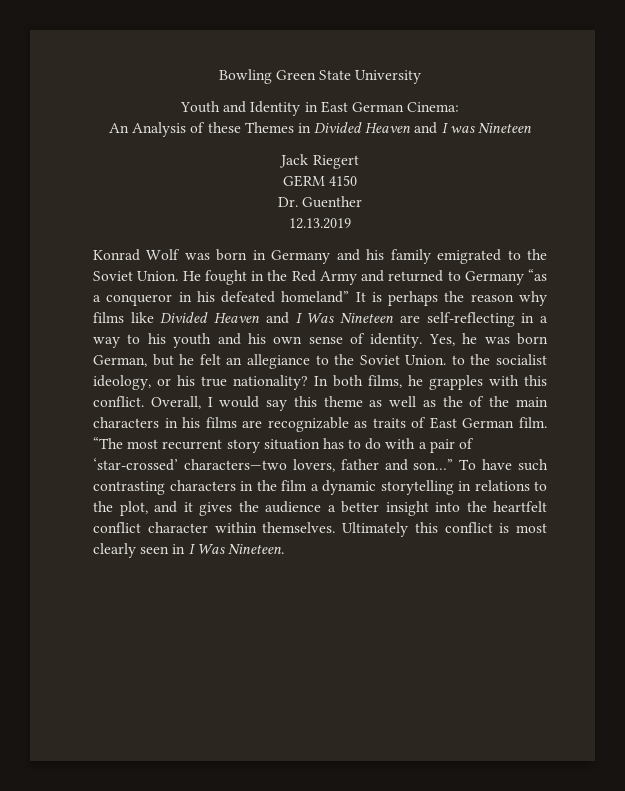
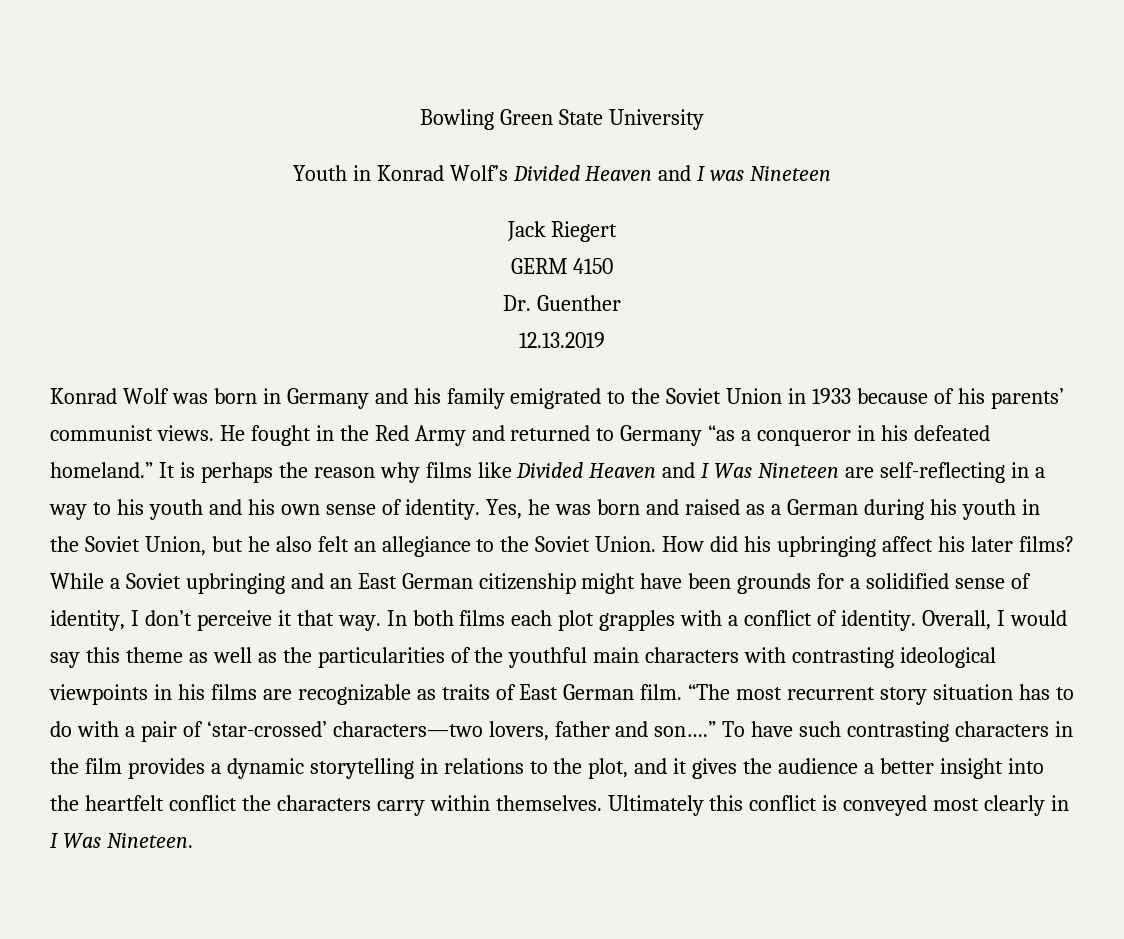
- Youth and Identity in East German Cinema:
- An Analysis of these Themes in Divided Heaven and I was Nineteen
+ Youth in Konrad Wolf’s Divided Heaven and I was Nineteen
- Konrad Wolf was born in Germany and his family emigrated to the Soviet Union.
+ Konrad Wolf was born in Germany and his family emigrated to the Soviet Union in 1933 because of his parents’ communist views.
- He fought in the Red Army and returned to Germany “as a conqueror in his defeated homeland” It is perhaps the reason why films like Divided Heaven and I Was Nineteen are self-reflecting in a way to his youth and his own sense of identity.
+ He fought in the Red Army and returned to Germany “as a conqueror in his defeated homeland.” It is perhaps the reason why films like Divided Heaven and I Was Nineteen are self-reflecting in a way to his youth and his own sense of identity.
- Yes, he was born German, but he felt an allegiance to the Soviet Union. to the socialist ideology, or his true nationality? In both films, he grapples with this conflict.
+ Yes, he was born and raised as a German during his youth in the Soviet Union, but he also felt an allegiance to the Soviet Union. How did his upbringing affect his later films? While a Soviet upbringing and an East German citizenship might have been grounds for a solidified sense of identity, I don’t perceive it that way. In both films each plot grapples with a conflict of identity.
- Overall, I would say this theme as well as the of the main characters in his films are recognizable as traits of East German film.
+ Overall, I would say this theme as well as the particularities of the youthful main characters with contrasting ideological viewpoints in his films are recognizable as traits of East German film.
- “The most recurrent story situation has to do with a pair of ‘star-crossed’ characters—two lovers, father and son…”
+ “The most recurrent story situation has to do with a pair of ‘star-crossed’ characters—two lovers, father and son….”
- To have such contrasting characters in the film a dynamic storytelling in relations to the plot, and it gives the audience a better insight into the heartfelt conflict character within themselves.
+ To have such contrasting characters in the film provides a dynamic storytelling in relations to the plot, and it gives the audience a better insight into the heartfelt conflict the characters carry within themselves.
- Ultimately this conflict is most clearly seen in I Was Nineteen.
+ Ultimately this conflict is conveyed most clearly in I Was Nineteen.

